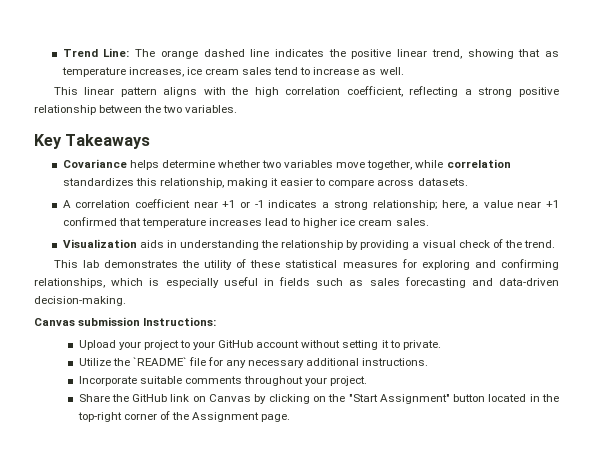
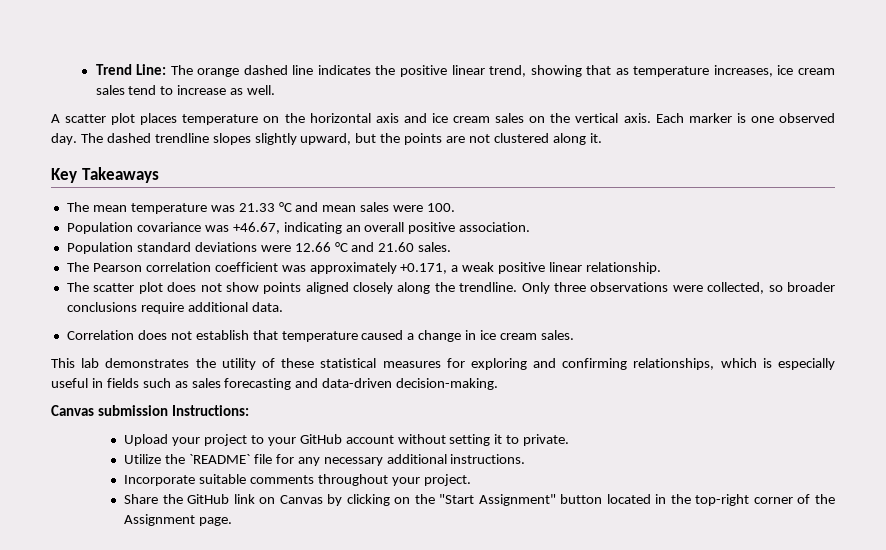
- This linear pattern aligns with the high correlation coefficient, reflecting a strong positive relationship between the two variables.
+ A scatter plot places temperature on the horizontal axis and ice cream sales on the vertical axis. Each marker is one observed day. The dashed trendline slopes slightly upward, but the points are not clustered along it.
  Key Takeaways
- Covariance helps determine whether two variables move together, while correlation standardizes this relationship, making it easier to compare across datasets.
- A correlation coefficient near +1 or -1 indicates a strong relationship; here, a value near +1 confirmed that temperature increases lead to higher ice cream sales.
- Visualization aids in understanding the relationship by providing a visual check of the trend.
+ The mean temperature was 21.33 °C and mean sales were 100.
+ Population covariance was +46.67, indicating an overall positive association.
+ Population standard deviations were 12.66 °C and 21.60 sales.
+ The Pearson correlation coefficient was approximately +0.171, a weak positive linear relationship.
+ The scatter plot does not show points aligned closely along the trendline. Only three observations were collected, so broader conclusions require additional data.
+ Correlation does not establish that temperature caused a change in ice cream sales.

